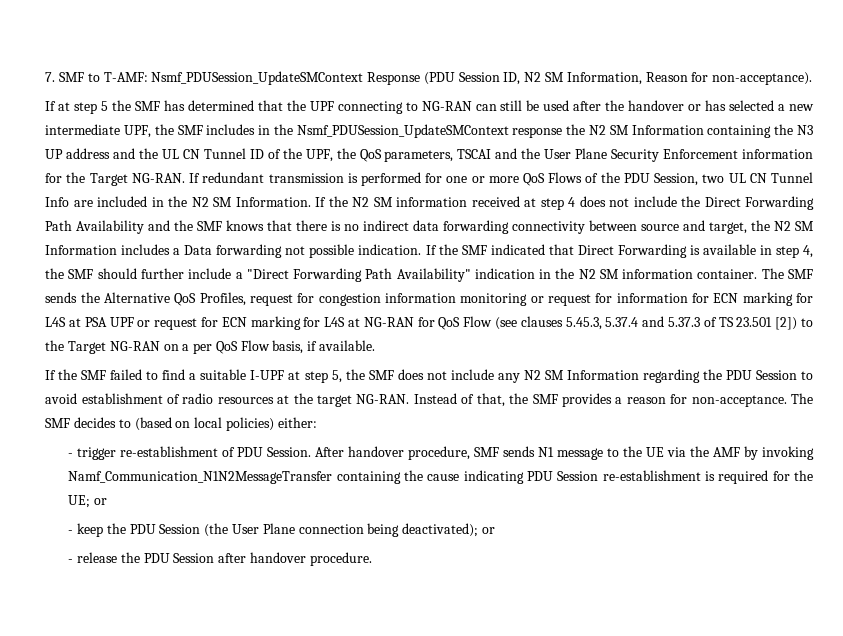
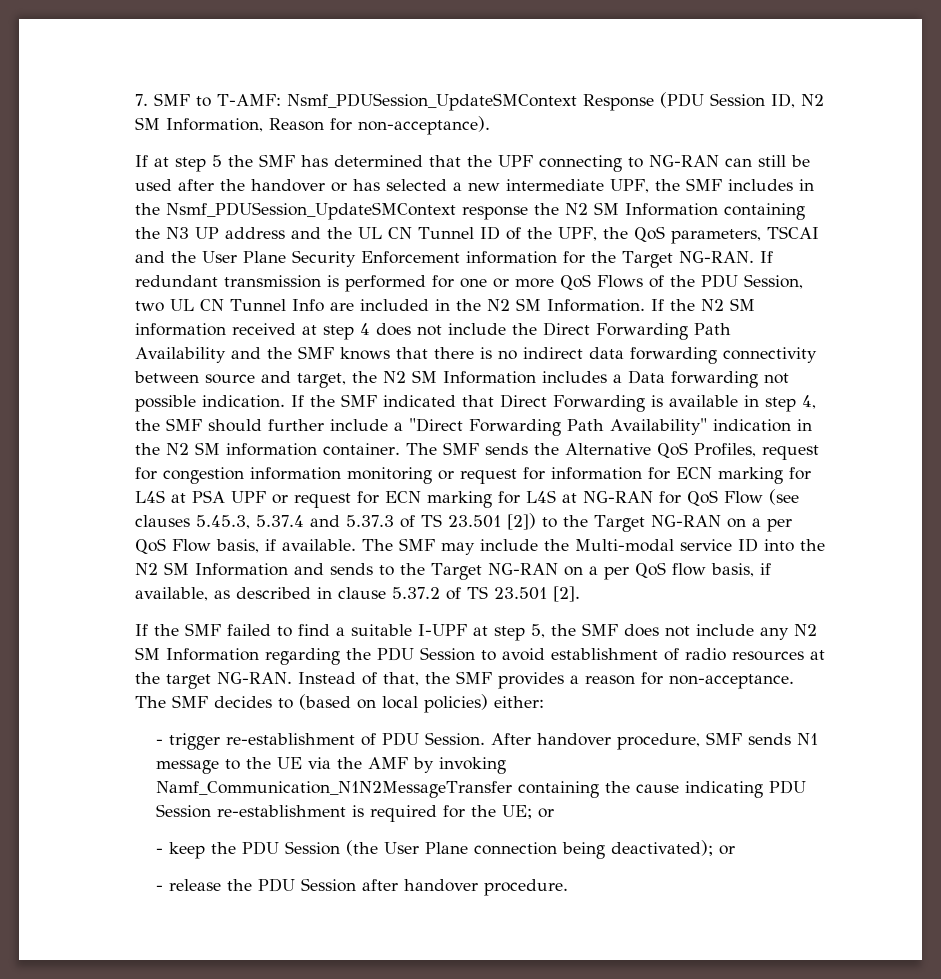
+ The SMF may include the Multi-modal service ID into the N2 SM Information and sends to the Target NG-RAN on a per QoS flow basis, if available, as described in clause 5.37.2 of TS 23.501 [2].

